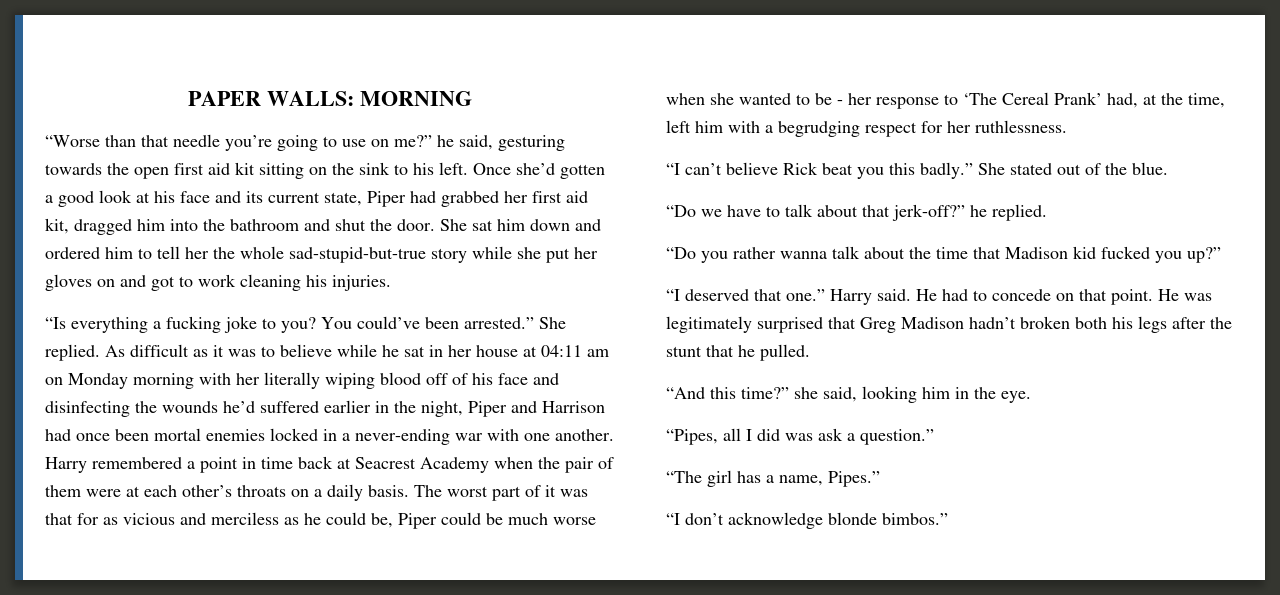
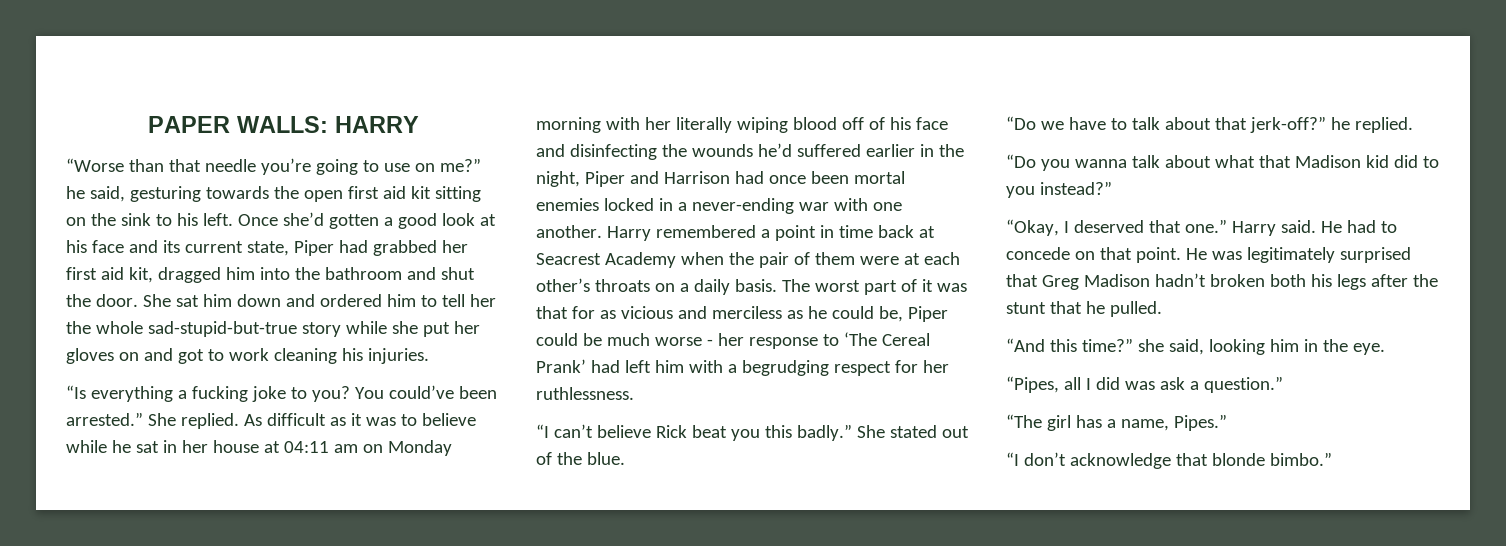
- PAPER WALLS: MORNING
+ PAPER WALLS: HARRY
- The worst part of it was that for as vicious and merciless as he could be, Piper could be much worse when she wanted to be - her response to ‘The Cereal Prank’ had, at the time, left him with a begrudging respect for her ruthlessness.
+ The worst part of it was that for as vicious and merciless as he could be, Piper could be much worse - her response to ‘The Cereal Prank’ had left him with a begrudging respect for her ruthlessness.
- “Do you rather wanna talk about the time that Madison kid fucked you up?”
- “I deserved that one.”
+ “Do you wanna talk about what that Madison kid did to you instead?”
+ “Okay, I deserved that one.”
- “I don’t acknowledge blonde bimbos.”
+ “I don’t acknowledge that blonde bimbo.”

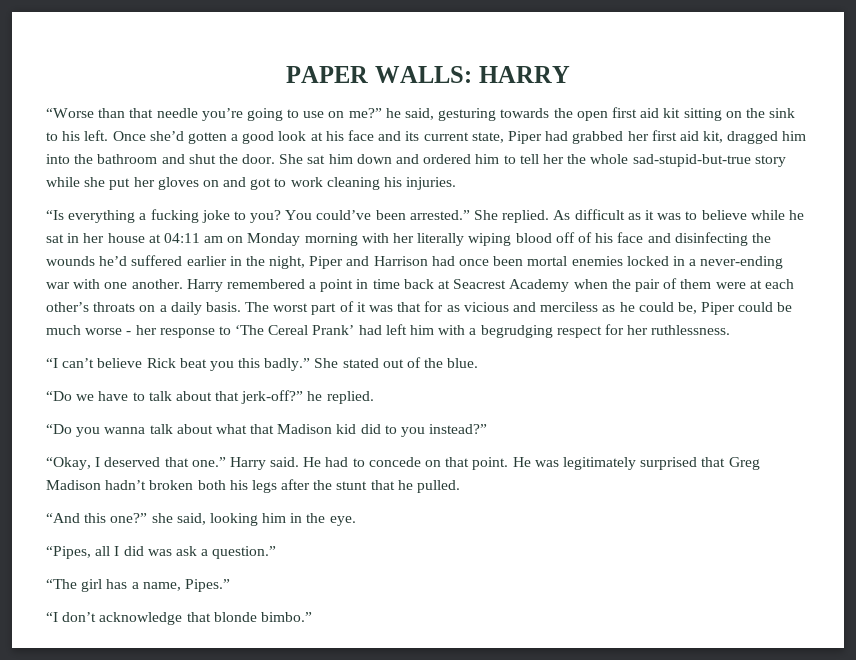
- “And this time?” she said, looking him in the eye.
+ “And this one?” she said, looking him in the eye.

